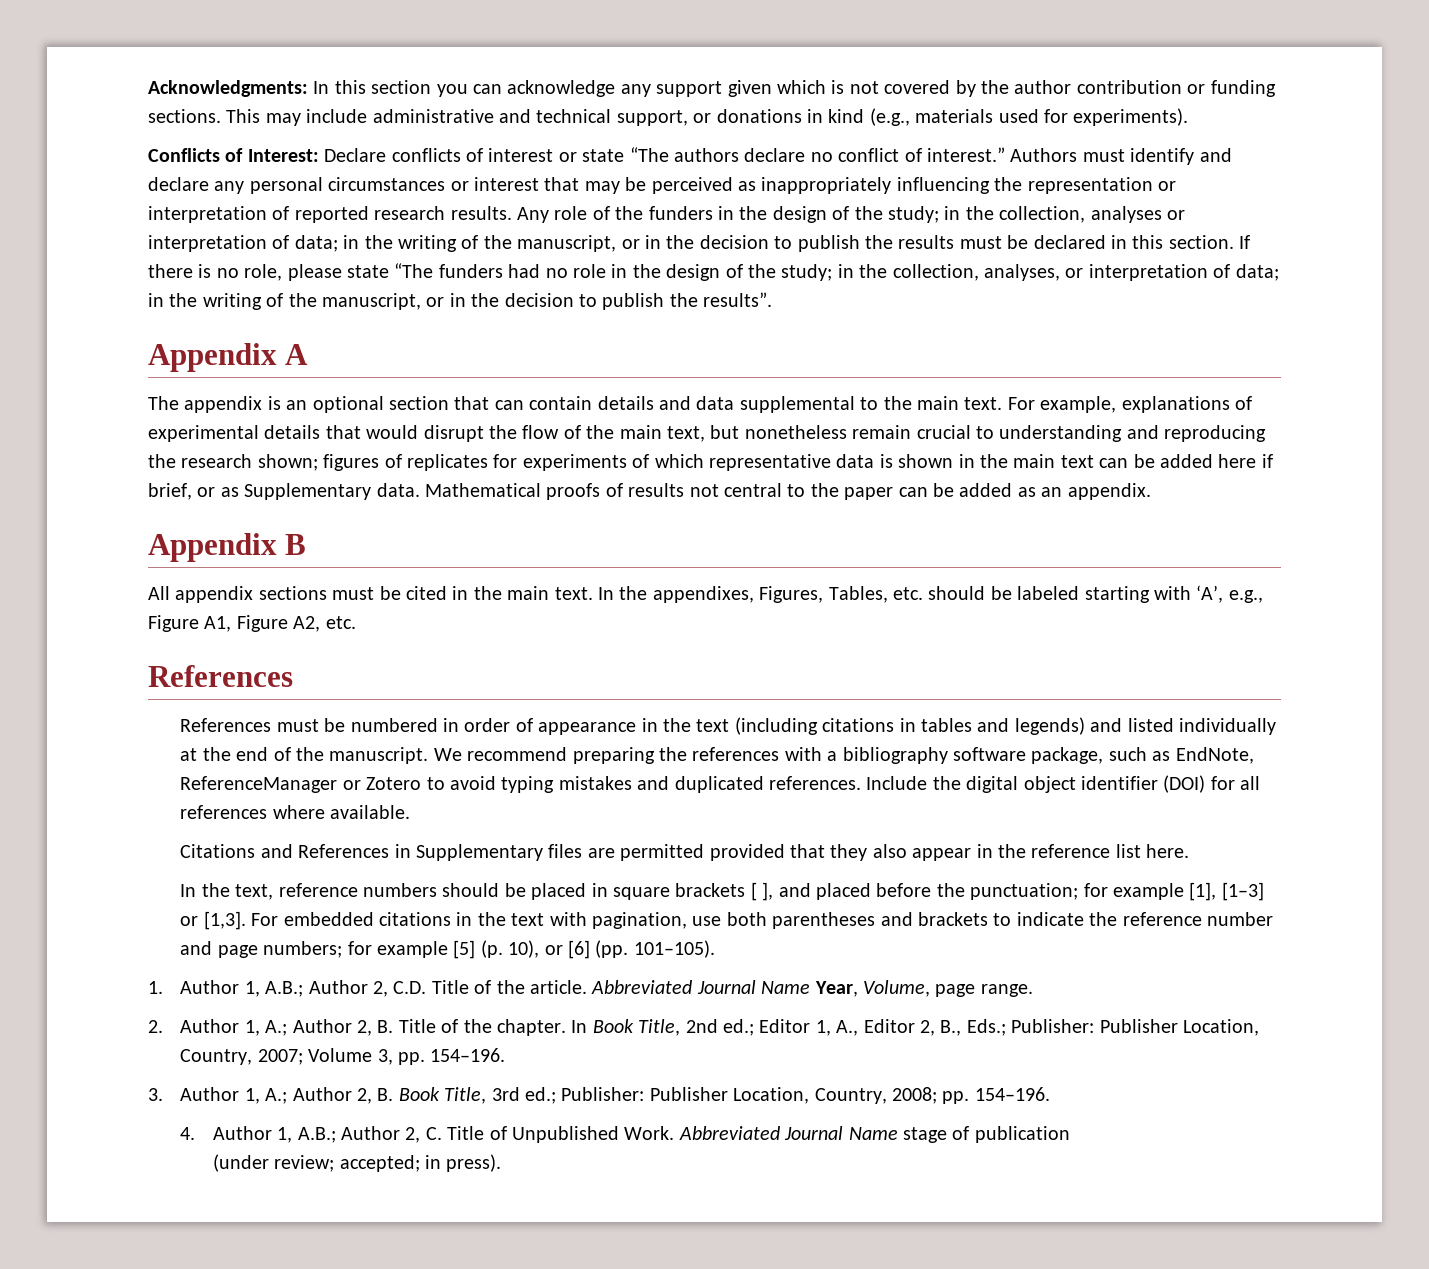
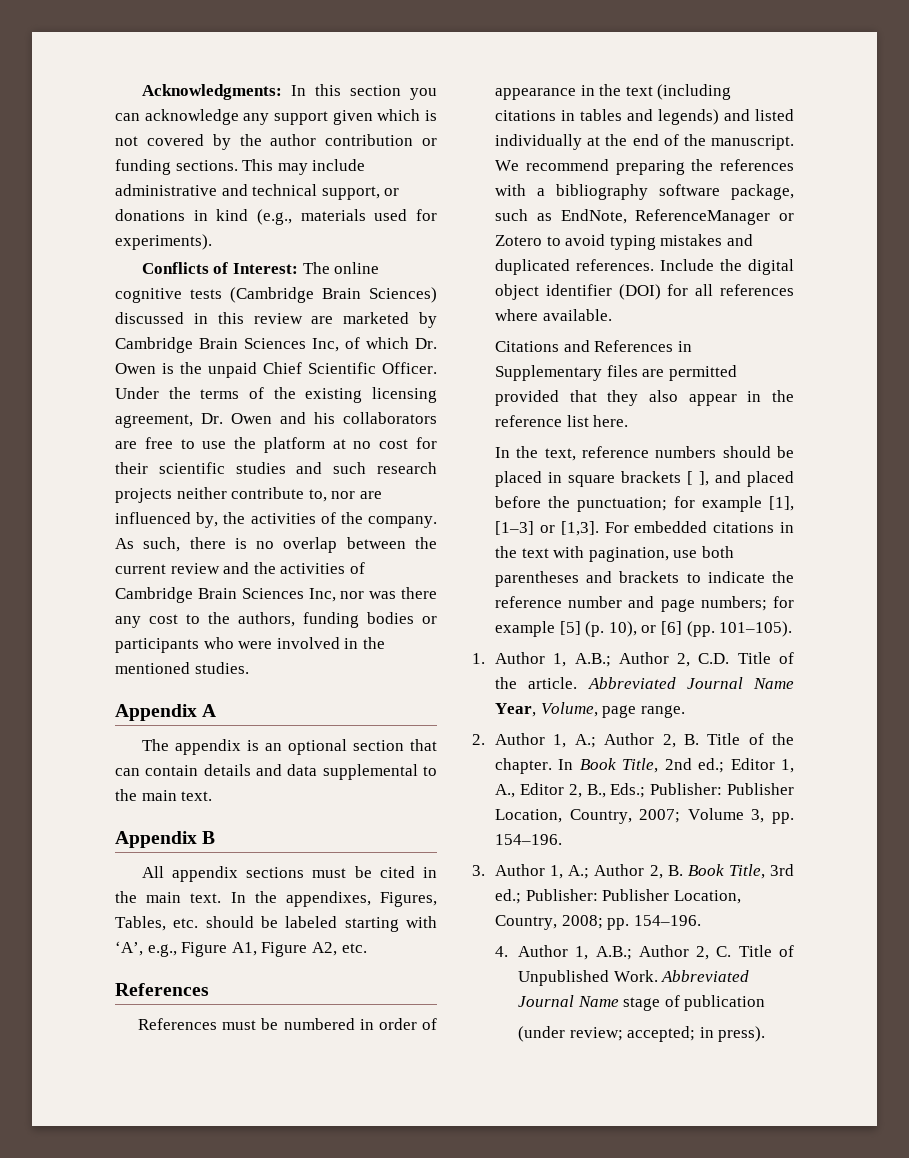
- Conflicts of Interest: Declare conflicts of interest or state “The authors declare no conflict of interest.” Authors must identify and declare any personal circumstances or interest that may be perceived as inappropriately influencing the representation or interpretation of reported research results. Any role of the funders in the design of the study; in the collection, analyses or interpretation of data; in the writing of the manuscript, or in the decision to publish the results must be declared in this section. If there is no role, please state “The funders had no role in the design of the study; in the collection, analyses, or interpretation of data; in the writing of the manuscript, or in the decision to publish the results”.
+ Conflicts of Interest: The online cognitive tests (Cambridge Brain Sciences) discussed in this review are marketed by Cambridge Brain Sciences Inc, of which Dr. Owen is the unpaid Chief Scientific Officer. Under the terms of the existing licensing agreement, Dr. Owen and his collaborators are free to use the platform at no cost for their scientific studies and such research projects neither contribute to, nor are influenced by, the activities of the company. As such, there is no overlap between the current review and the activities of Cambridge Brain Sciences Inc, nor was there any cost to the authors, funding bodies or participants who were involved in the mentioned studies.
- For example, explanations of experimental details that would disrupt the flow of the main text, but nonetheless remain crucial to understanding and reproducing the research shown; figures of replicates for experiments of which representative data is shown in the main text can be added here if brief, or as Supplementary data. Mathematical proofs of results not central to the paper can be added as an appendix.

